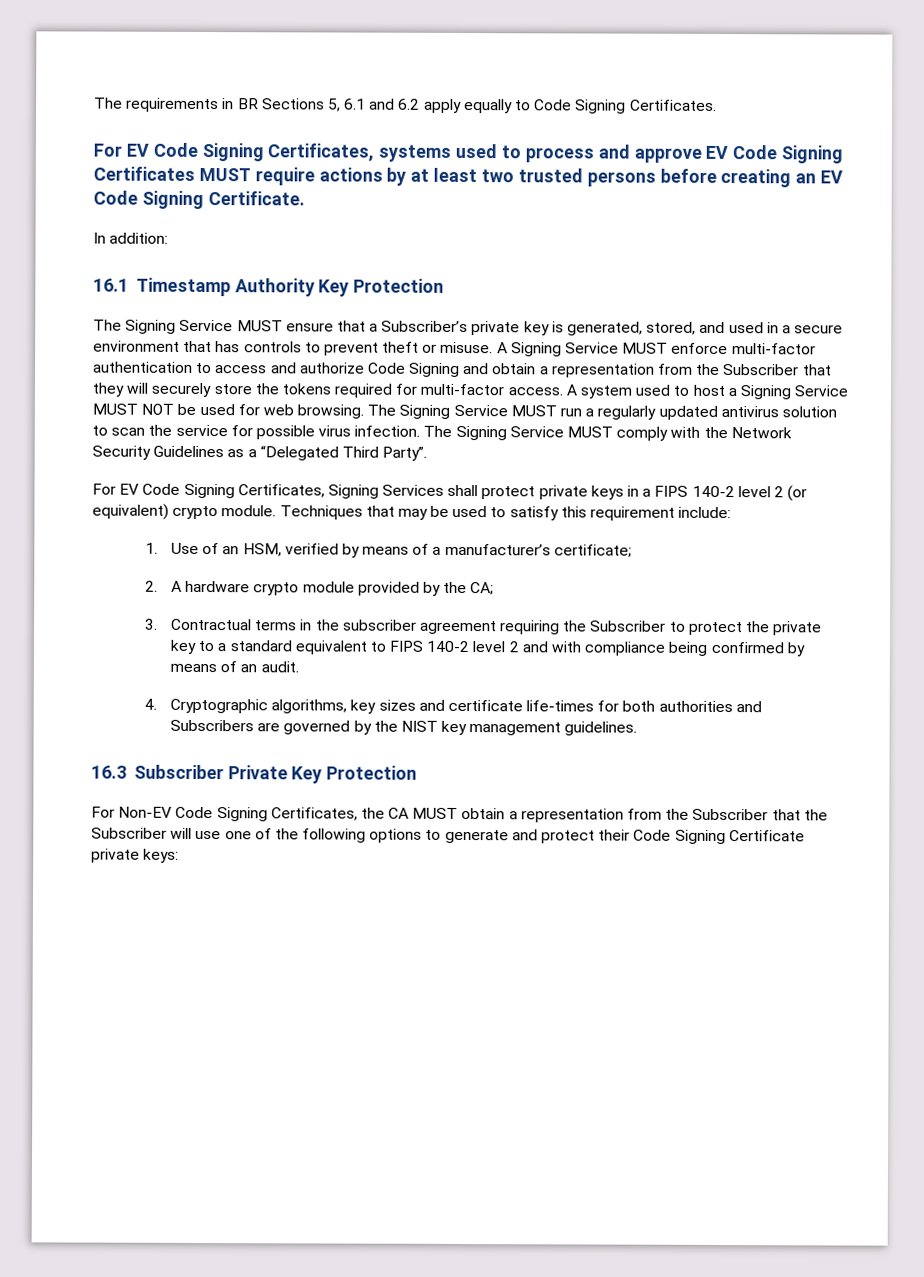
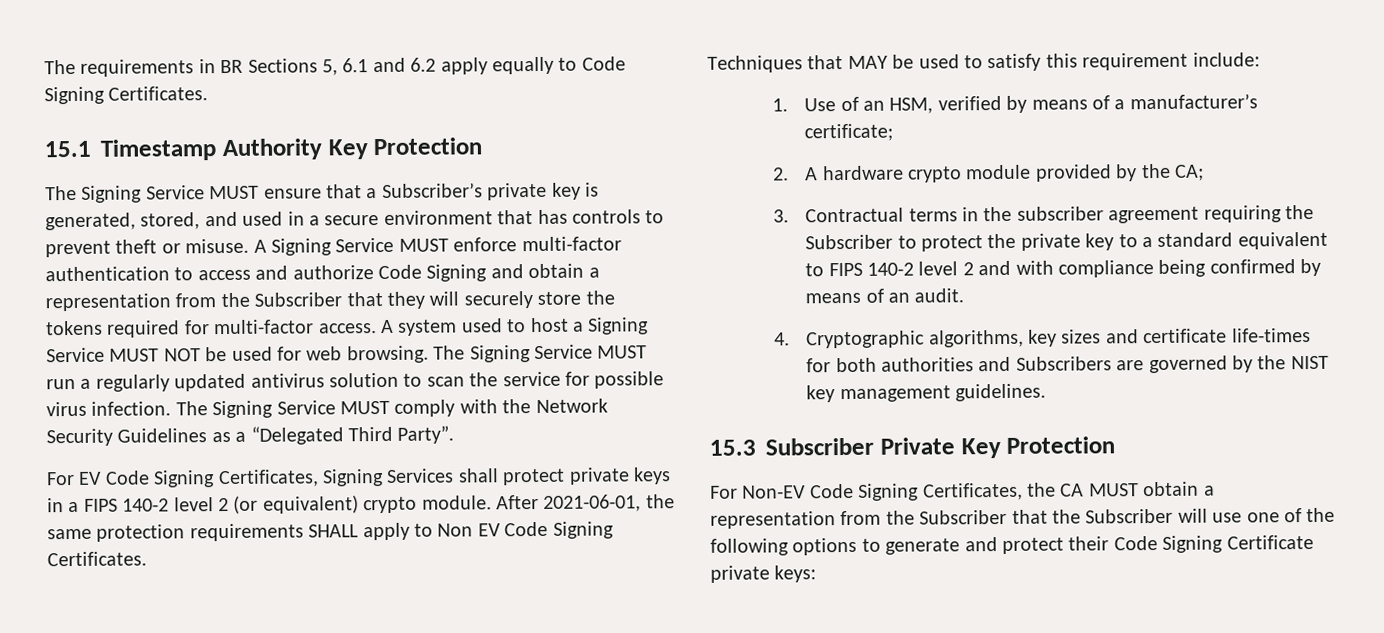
- For EV Code Signing Certificates, systems used to process and approve EV Code Signing Certificates MUST require actions by at least two trusted persons before creating an EV Code Signing Certificate.
- In addition:
- 16.1 Timestamp Authority Key Protection
+ 15.1 Timestamp Authority Key Protection
- For EV Code Signing Certificates, Signing Services shall protect private keys in a FIPS 140-2 level 2 (or equivalent) crypto module. Techniques that may be used to satisfy this requirement include:
+ For EV Code Signing Certificates, Signing Services shall protect private keys in a FIPS 140-2 level 2 (or equivalent) crypto module. After 2021-06-01, the same protection requirements SHALL apply to Non EV Code Signing Certificates.
+ Techniques that MAY be used to satisfy this requirement include:
- 16.3 Subscriber Private Key Protection
+ 15.3 Subscriber Private Key Protection

